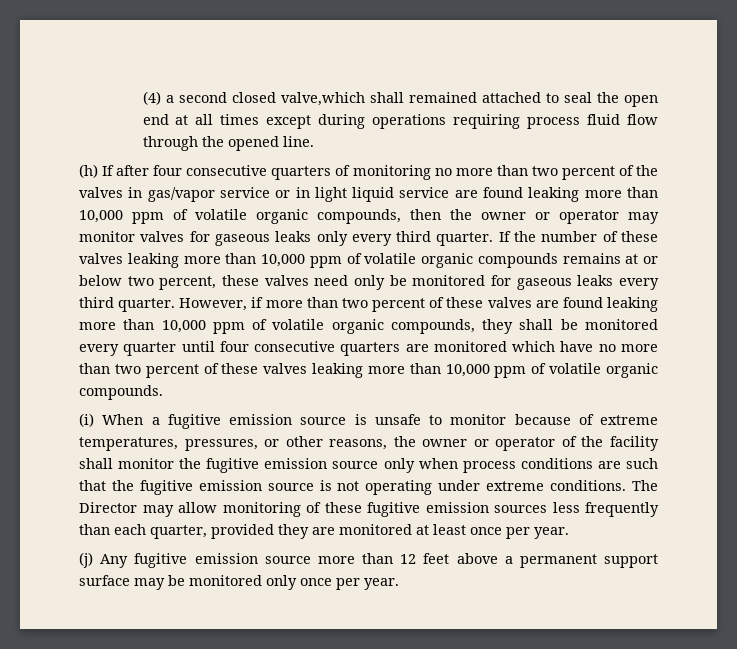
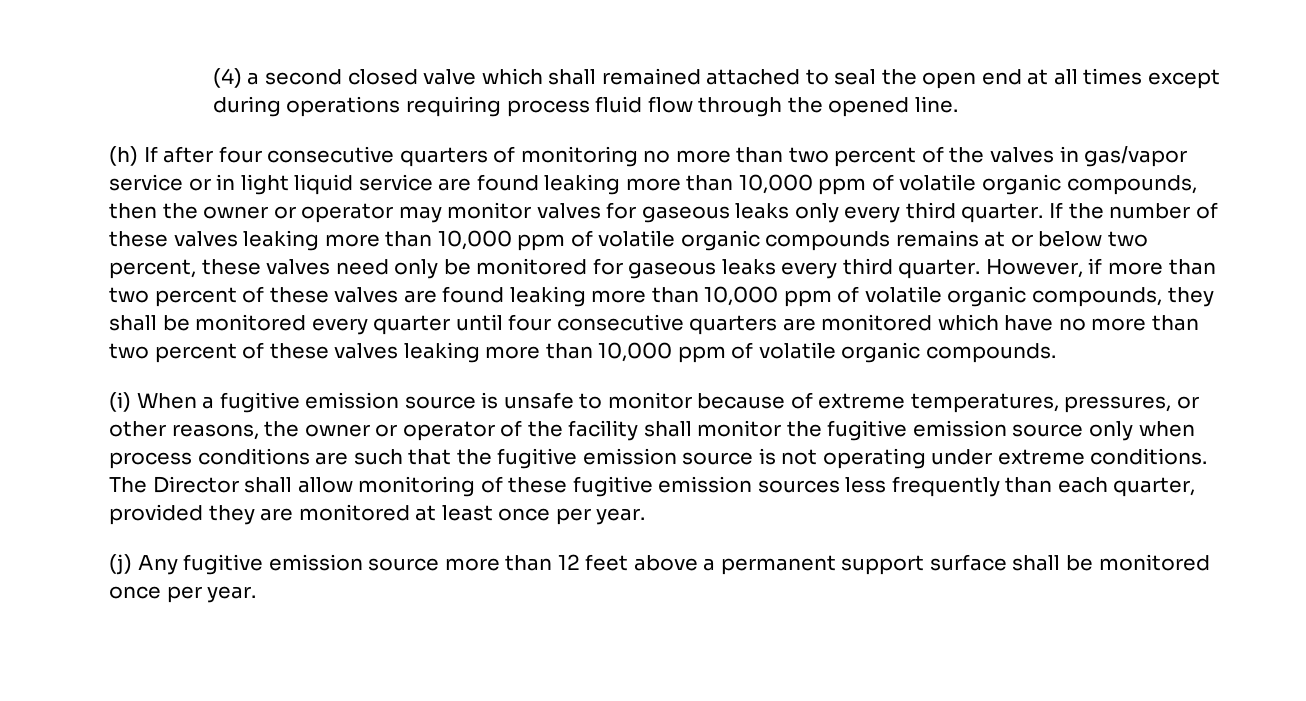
- (4) a second closed valve,which shall remained attached to seal the open end at all times except during operations requiring process fluid flow through the opened line.
+ (4) a second closed valve which shall remained attached to seal the open end at all times except during operations requiring process fluid flow through the opened line.
- The Director may allow monitoring of these fugitive emission sources less frequently than each quarter, provided they are monitored at least once per year.
+ The Director shall allow monitoring of these fugitive emission sources less frequently than each quarter, provided they are monitored at least once per year.
- (j) Any fugitive emission source more than 12 feet above a permanent support surface may be monitored only once per year.
+ (j) Any fugitive emission source more than 12 feet above a permanent support surface shall be monitored once per year.

